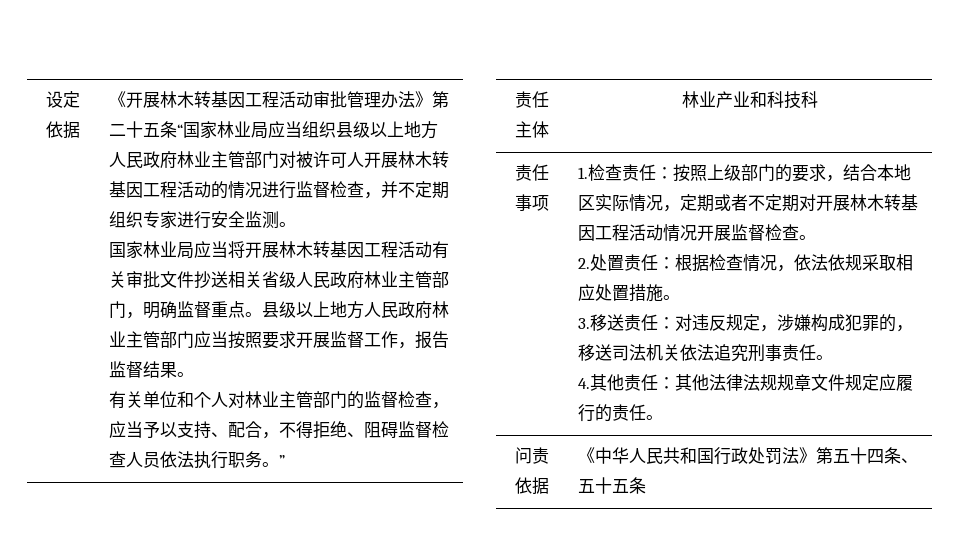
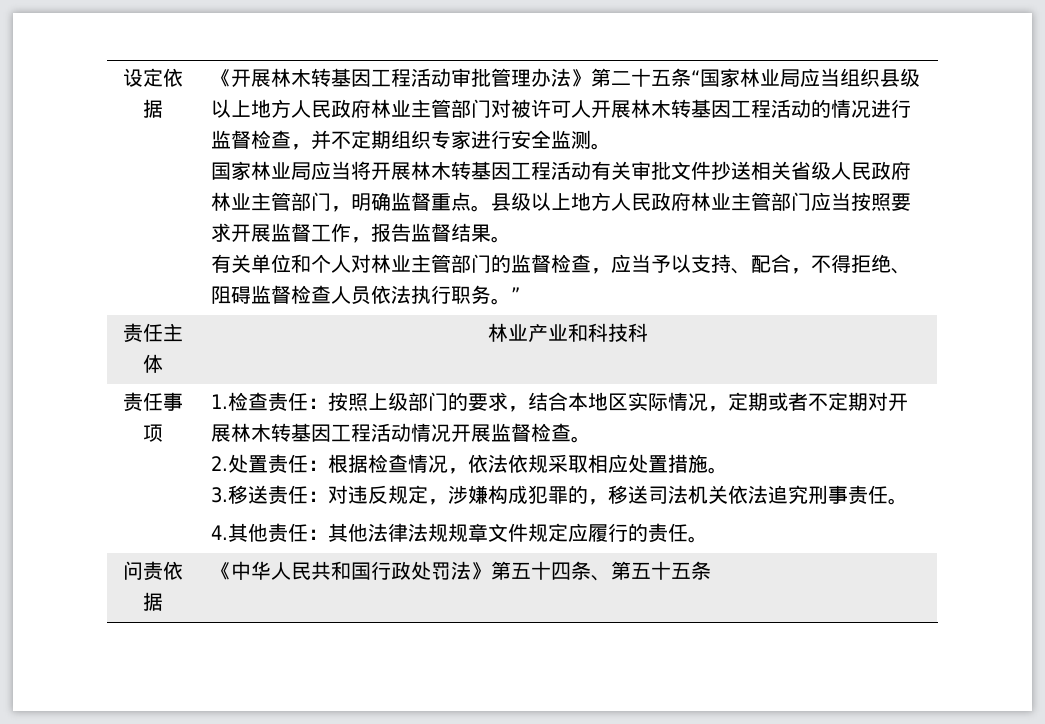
- 问责依据 | 《中华人民共和国行政处罚法》第五十四条、五十五条
+ 问责依据 | 《中华人民共和国行政处罚法》第五十四条、第五十五条

